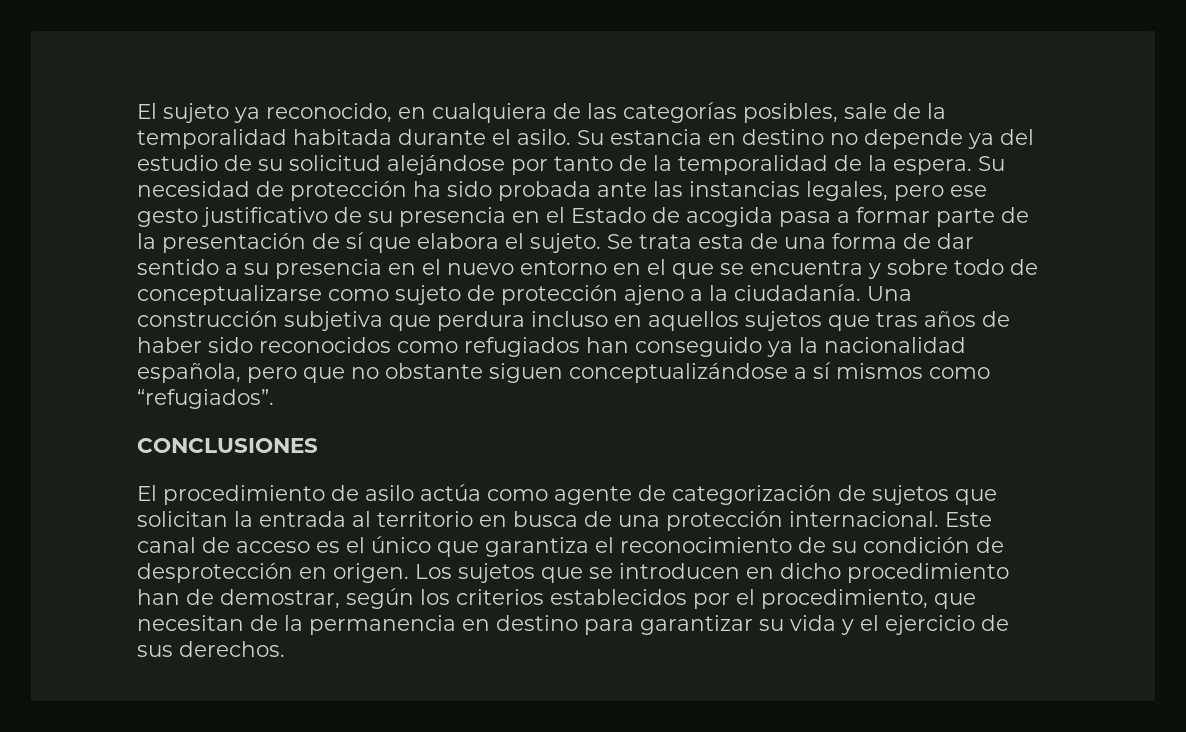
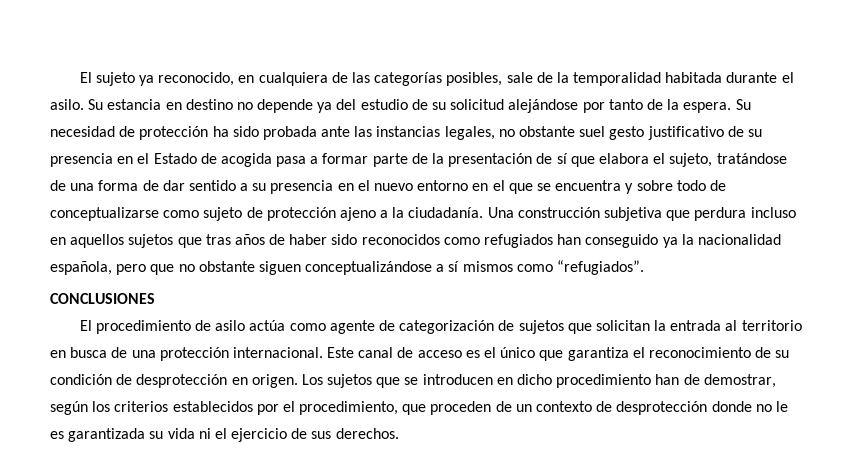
- Su estancia en destino no depende ya del estudio de su solicitud alejándose por tanto de la temporalidad de la espera.
+ Su estancia en destino no depende ya del estudio de su solicitud alejándose por tanto de la espera.
- Su necesidad de protección ha sido probada ante las instancias legales, pero ese gesto justificativo de su presencia en el Estado de acogida pasa a formar parte de la presentación de sí que elabora el sujeto. Se trata esta de una forma de dar sentido a su presencia en el nuevo entorno en el que se encuentra y sobre todo de conceptualizarse como sujeto de protección ajeno a la ciudadanía.
+ Su necesidad de protección ha sido probada ante las instancias legales, no obstante suel gesto justificativo de su presencia en el Estado de acogida pasa a formar parte de la presentación de sí que elabora el sujeto, tratándose de una forma de dar sentido a su presencia en el nuevo entorno en el que se encuentra y sobre todo de conceptualizarse como sujeto de protección ajeno a la ciudadanía.
- Los sujetos que se introducen en dicho procedimiento han de demostrar, según los criterios establecidos por el procedimiento, que necesitan de la permanencia en destino para garantizar su vida y el ejercicio de sus derechos.
+ Los sujetos que se introducen en dicho procedimiento han de demostrar, según los criterios establecidos por el procedimiento, que proceden de un contexto de desprotección donde no le es garantizada su vida ni el ejercicio de sus derechos.

